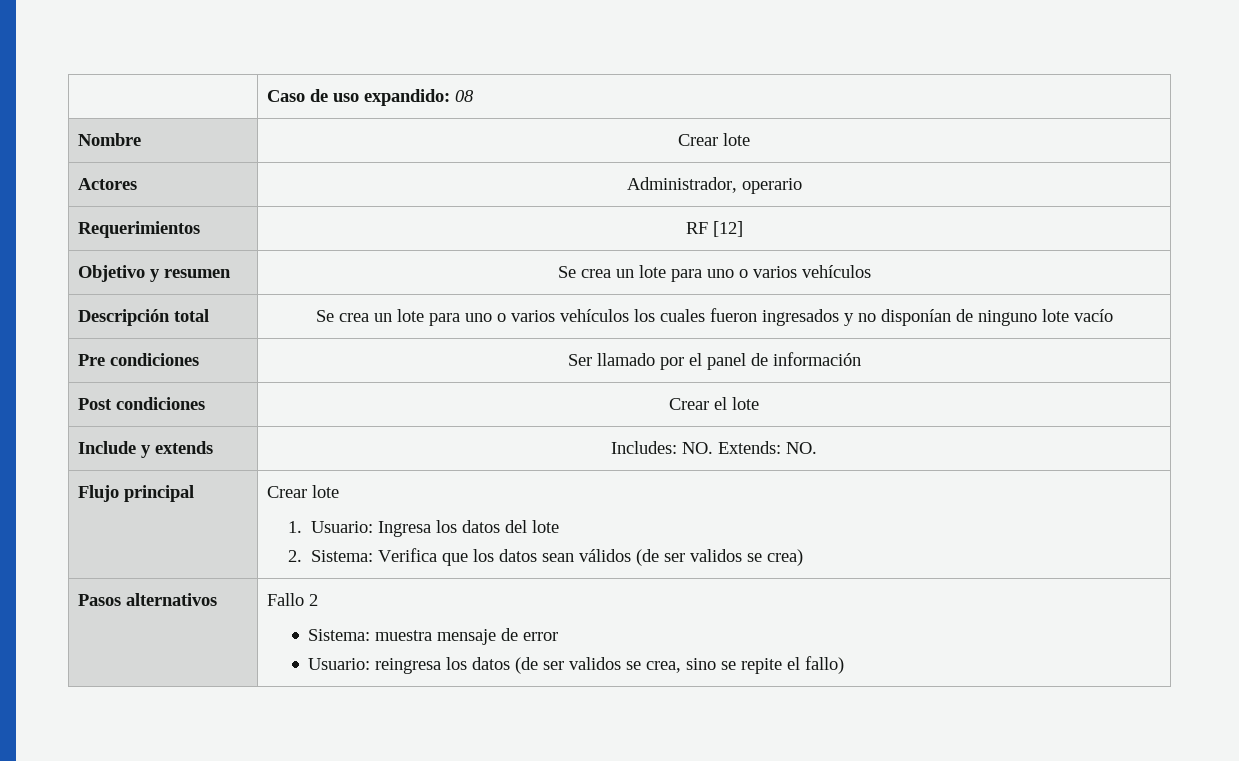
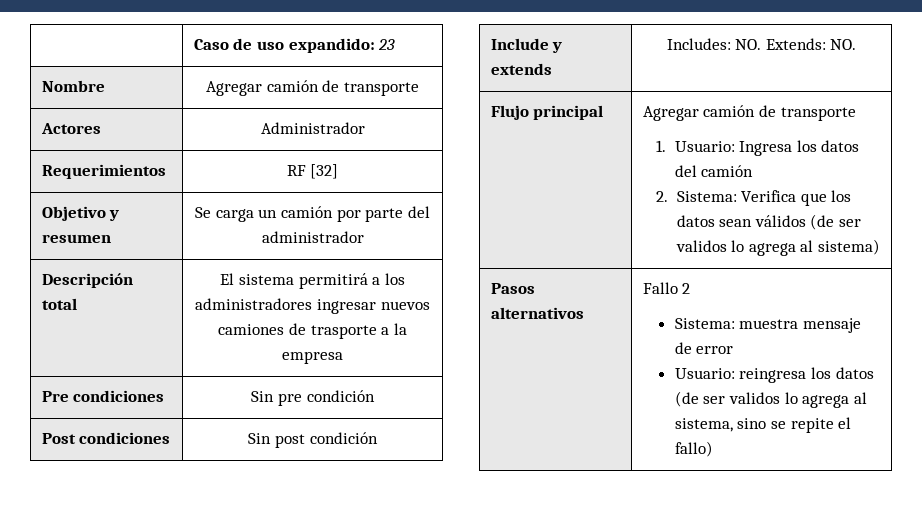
- | Caso de uso expandido: 08
+ | Caso de uso expandido: 23
- Nombre | Crear lote
+ Nombre | Agregar camión de transporte
- Actores | Administrador, operario
+ Actores | Administrador
- Requerimientos | RF [12]
+ Requerimientos | RF [32]
- Objetivo y resumen | Se crea un lote para uno o varios vehículos
- Descripción total | Se crea un lote para uno o varios vehículos los cuales fueron ingresados y no disponían de ninguno lote vacío
- Pre condiciones | Ser llamado por el panel de información
+ Objetivo y resumen | Se carga un camión por parte del administrador
+ Descripción total | El sistema permitirá a los administradores ingresar nuevos camiones de trasporte a la empresa
+ Pre condiciones | Sin pre condición
- Post condiciones | Crear el lote
+ Post condiciones | Sin post condición
- Flujo principal | Crear lote
- 1. Usuario: Ingresa los datos del lote
- 2. Sistema: Verifica que los datos sean válidos (de ser validos se crea)
+ Flujo principal | Agregar camión de transporte
+ 1. Usuario: Ingresa los datos del camión
+ 2. Sistema: Verifica que los datos sean válidos (de ser validos lo agrega al sistema)
  Pasos alternativos | Fallo 2
  Sistema: muestra mensaje de error
- Usuario: reingresa los datos (de ser validos se crea, sino se repite el fallo)
+ Usuario: reingresa los datos (de ser validos lo agrega al sistema, sino se repite el fallo)

